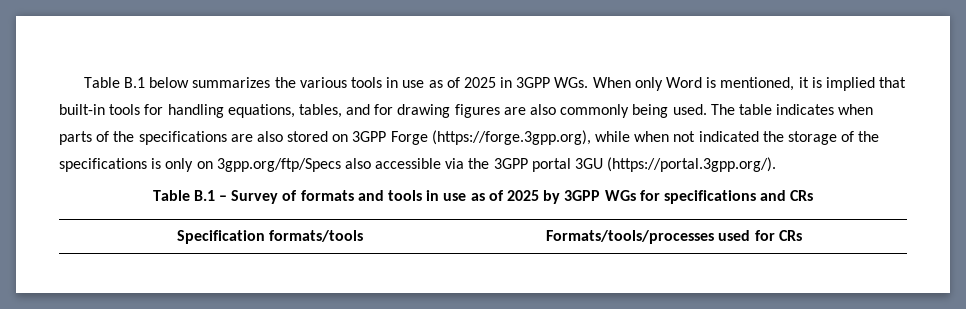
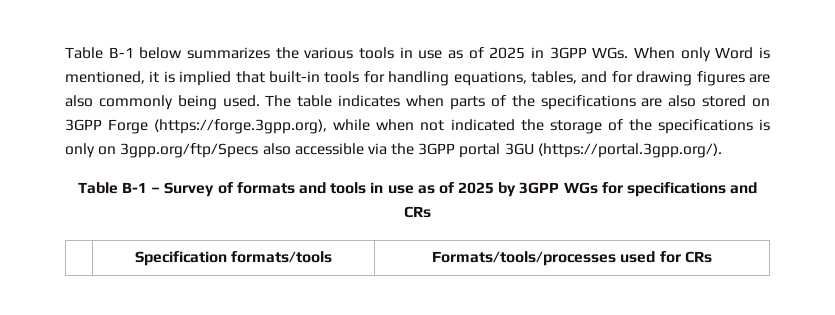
- Table B.1 below summarizes the various tools in use as of 2025 in 3GPP WGs. When only Word is mentioned, it is implied that built-in tools for handling equations, tables, and for drawing figures are also commonly being used.
+ Table B-1 below summarizes the various tools in use as of 2025 in 3GPP WGs. When only Word is mentioned, it is implied that built-in tools for handling equations, tables, and for drawing figures are also commonly being used.
- Table B.1 – Survey of formats and tools in use as of 2025 by 3GPP WGs for specifications and CRs
+ Table B-1 – Survey of formats and tools in use as of 2025 by 3GPP WGs for specifications and CRs

